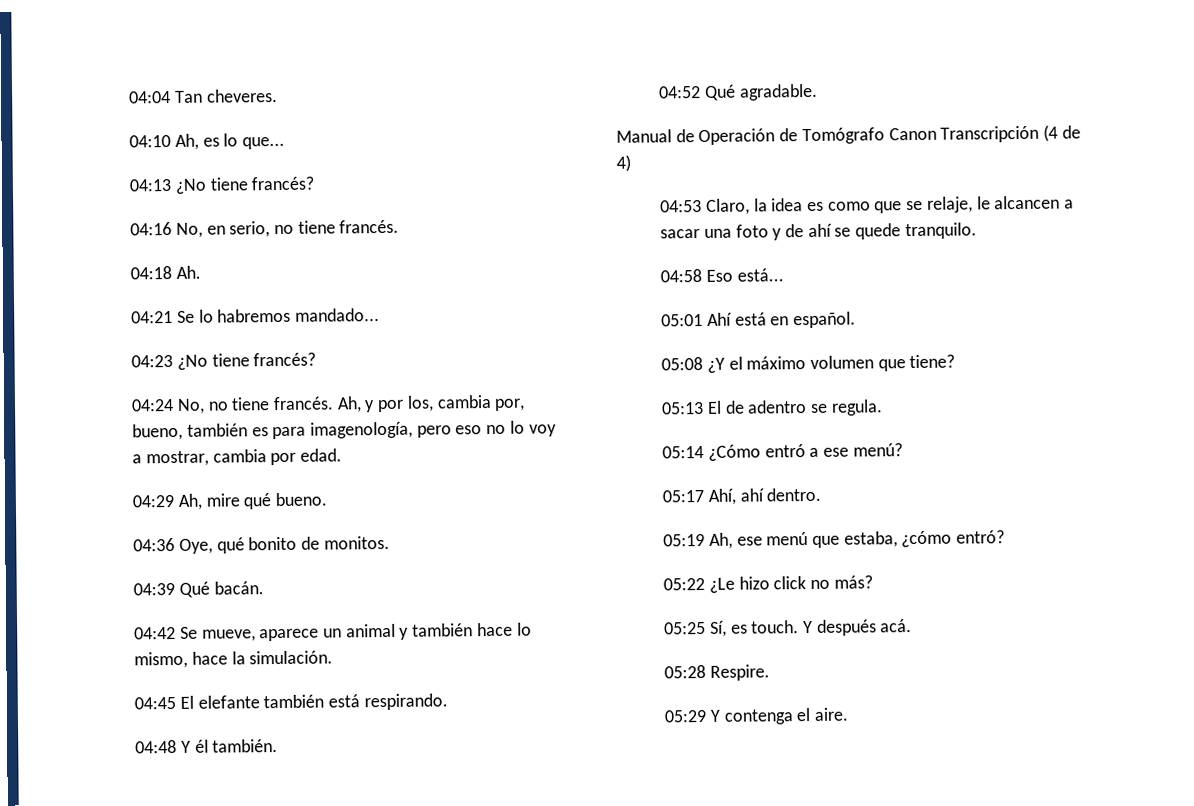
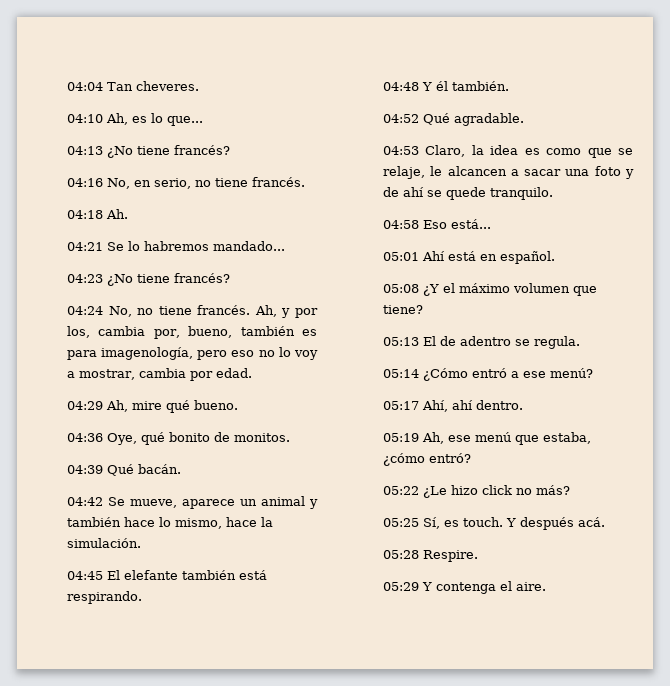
- Manual de Operación de Tomógrafo Canon Transcripción (4 de 4)

